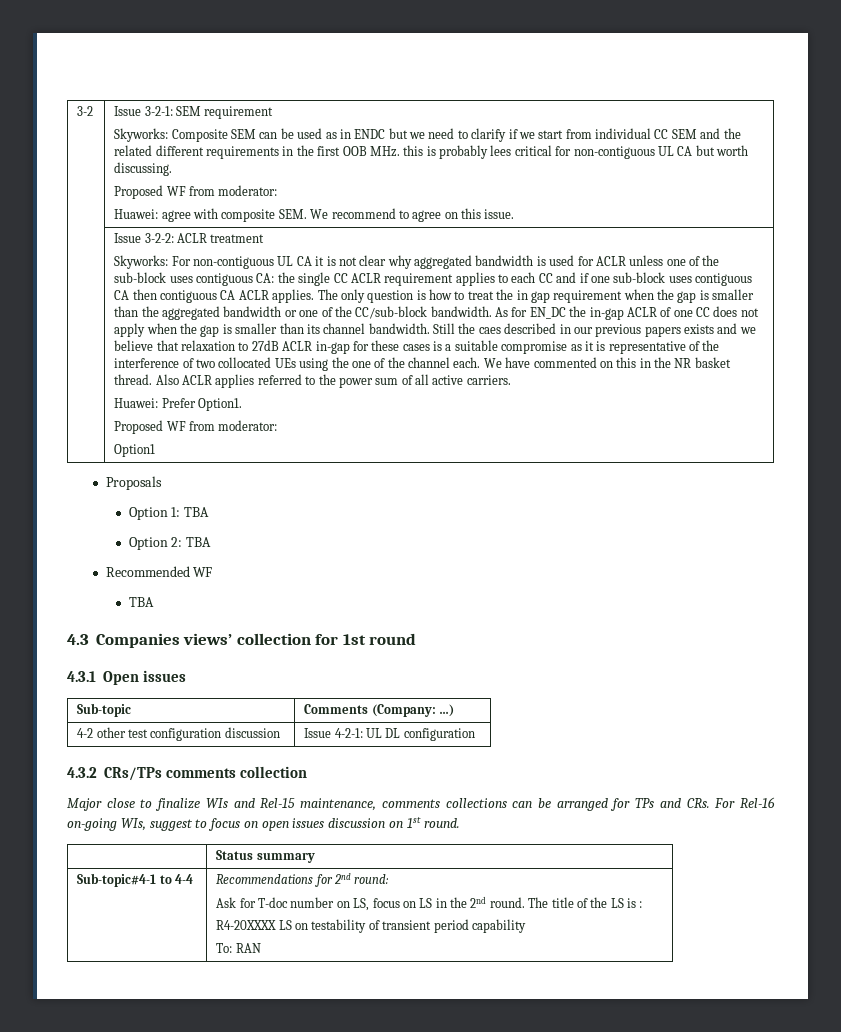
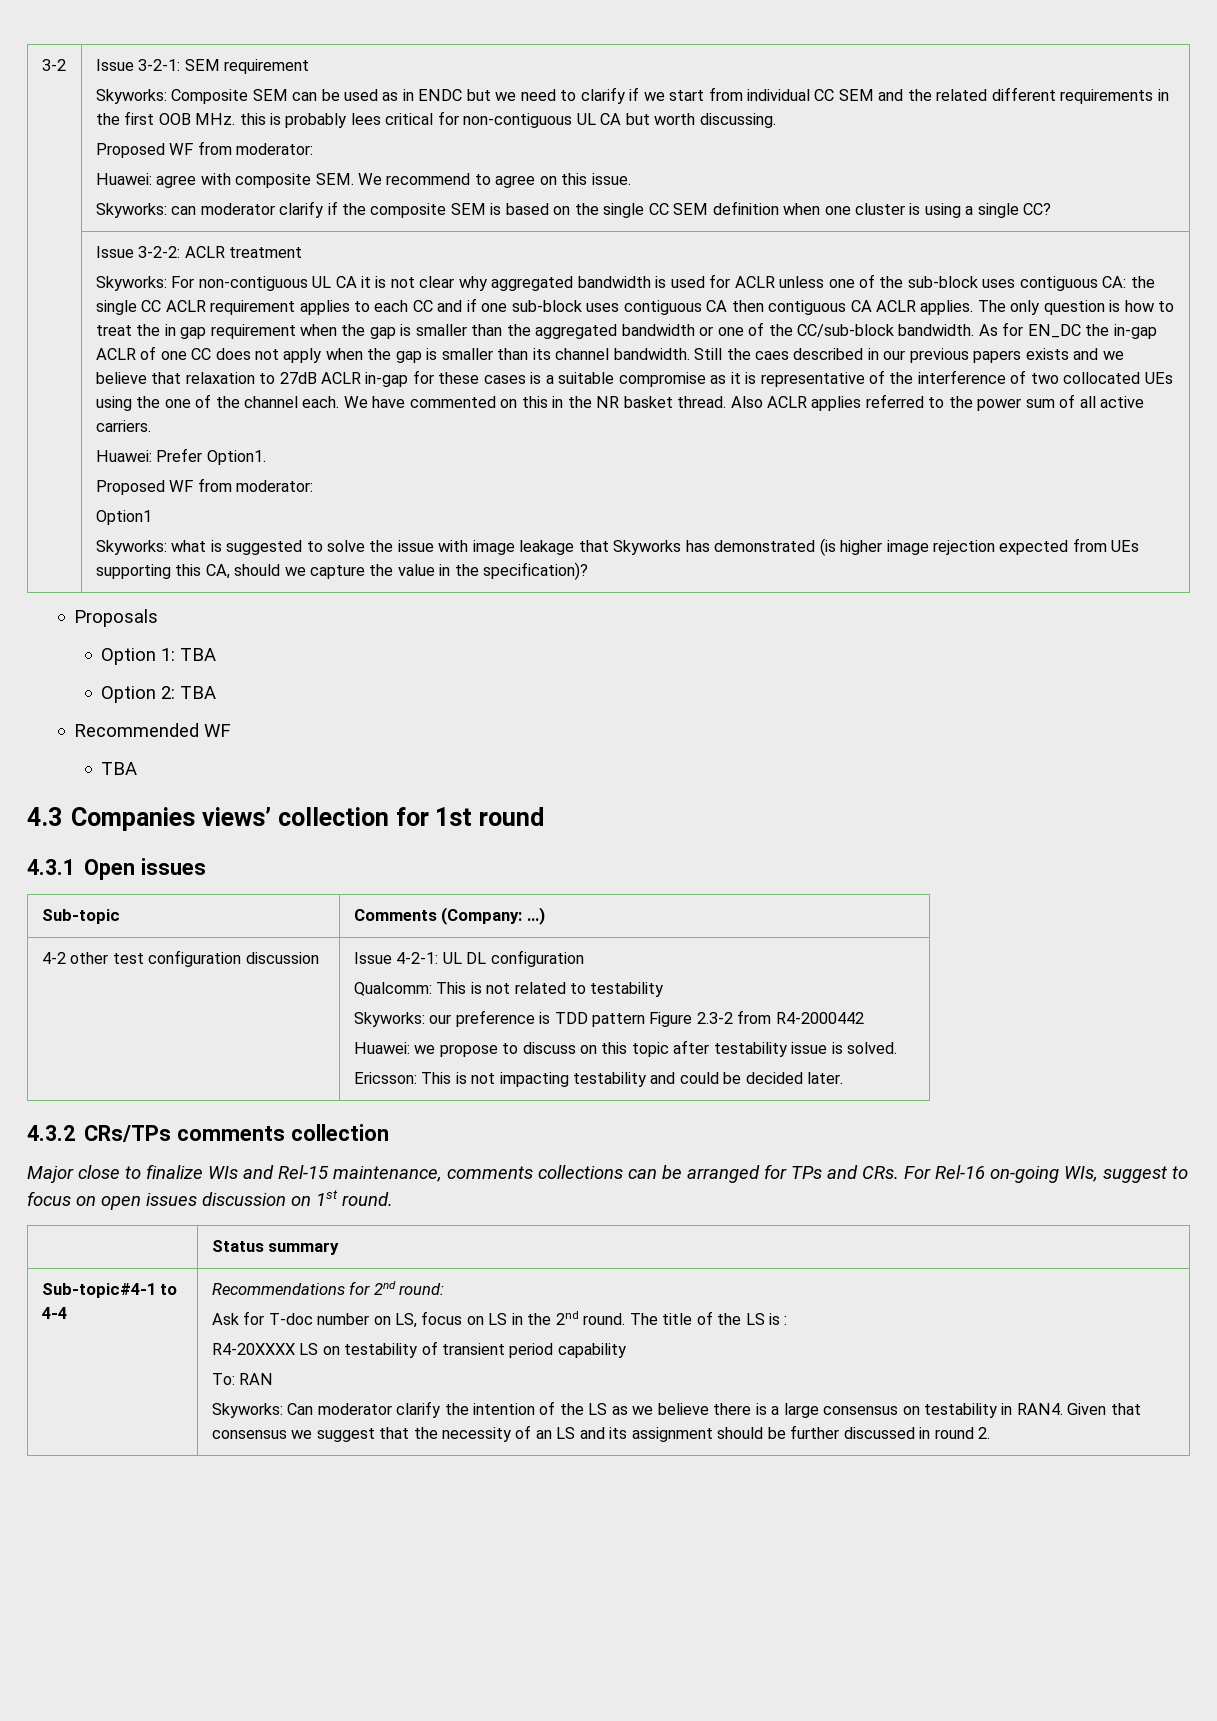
+ Skyworks: can moderator clarify if the composite SEM is based on the single CC SEM definition when one cluster is using a single CC?
+ Skyworks: what is suggested to solve the issue with image leakage that Skyworks has demonstrated (is higher image rejection expected from UEs supporting this CA, should we capture the value in the specification)?
+ Qualcomm: This is not related to testability
+ Skyworks: our preference is TDD pattern Figure 2.3-2 from R4-2000442
+ Huawei: we propose to discuss on this topic after testability issue is solved.
+ Ericsson: This is not impacting testability and could be decided later.
+ Skyworks: Can moderator clarify the intention of the LS as we believe there is a large consensus on testability in RAN4. Given that consensus we suggest that the necessity of an LS and its assignment should be further discussed in round 2.

